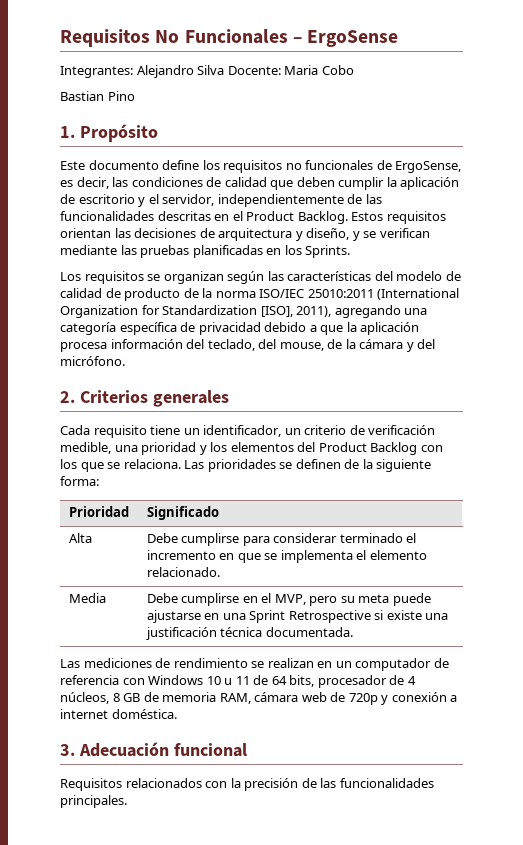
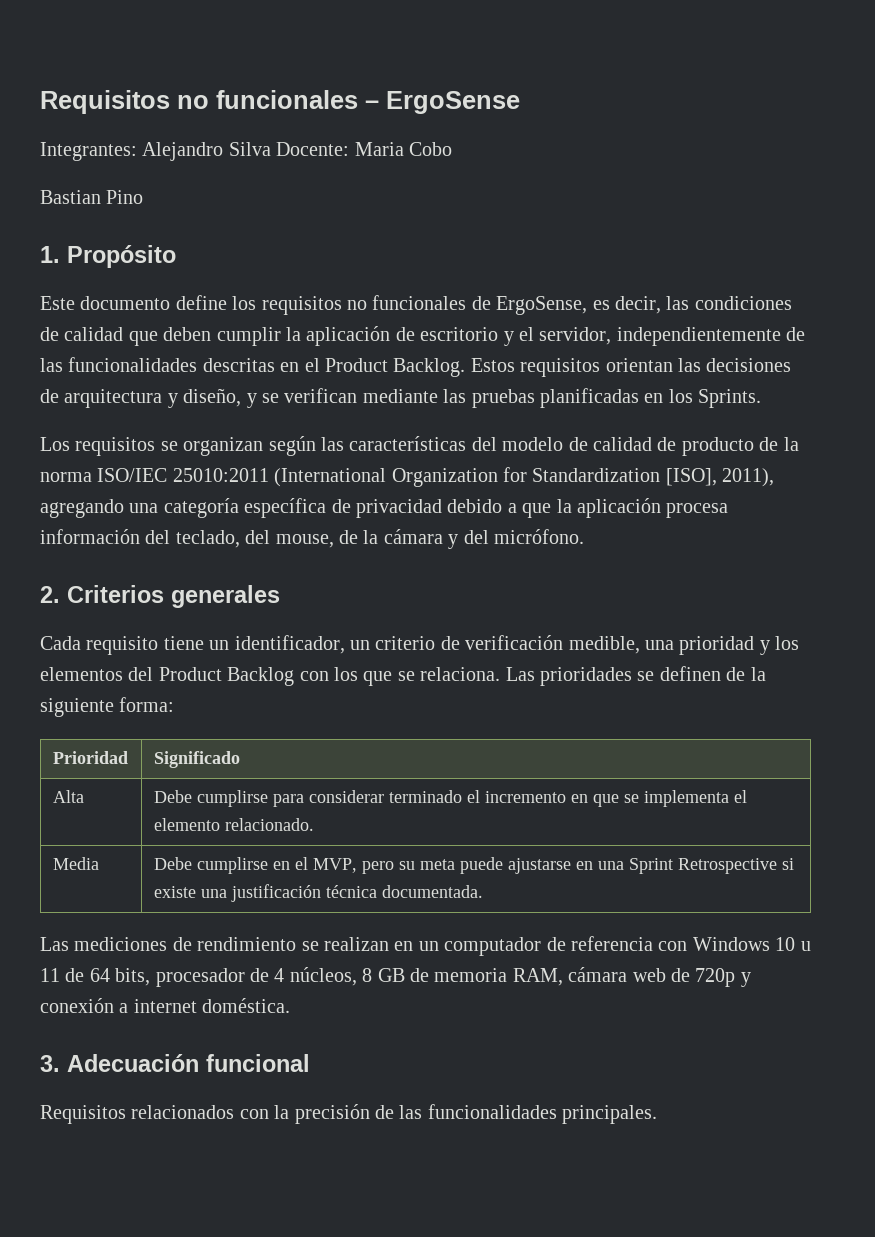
- Requisitos No Funcionales – ErgoSense
+ Requisitos no funcionales – ErgoSense

